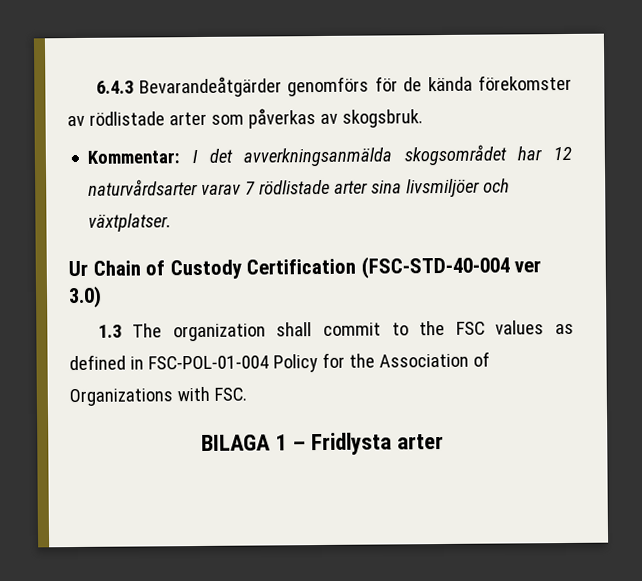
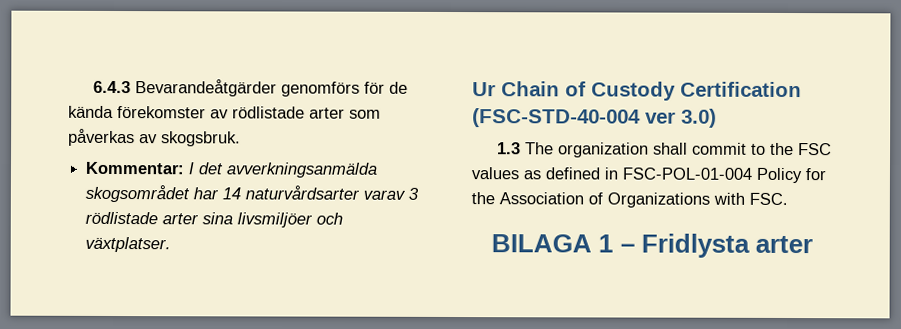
- Kommentar: I det avverkningsanmälda skogsområdet har 12 naturvårdsarter varav 7 rödlistade arter sina livsmiljöer och växtplatser.
+ Kommentar: I det avverkningsanmälda skogsområdet har 14 naturvårdsarter varav 3 rödlistade arter sina livsmiljöer och växtplatser.

